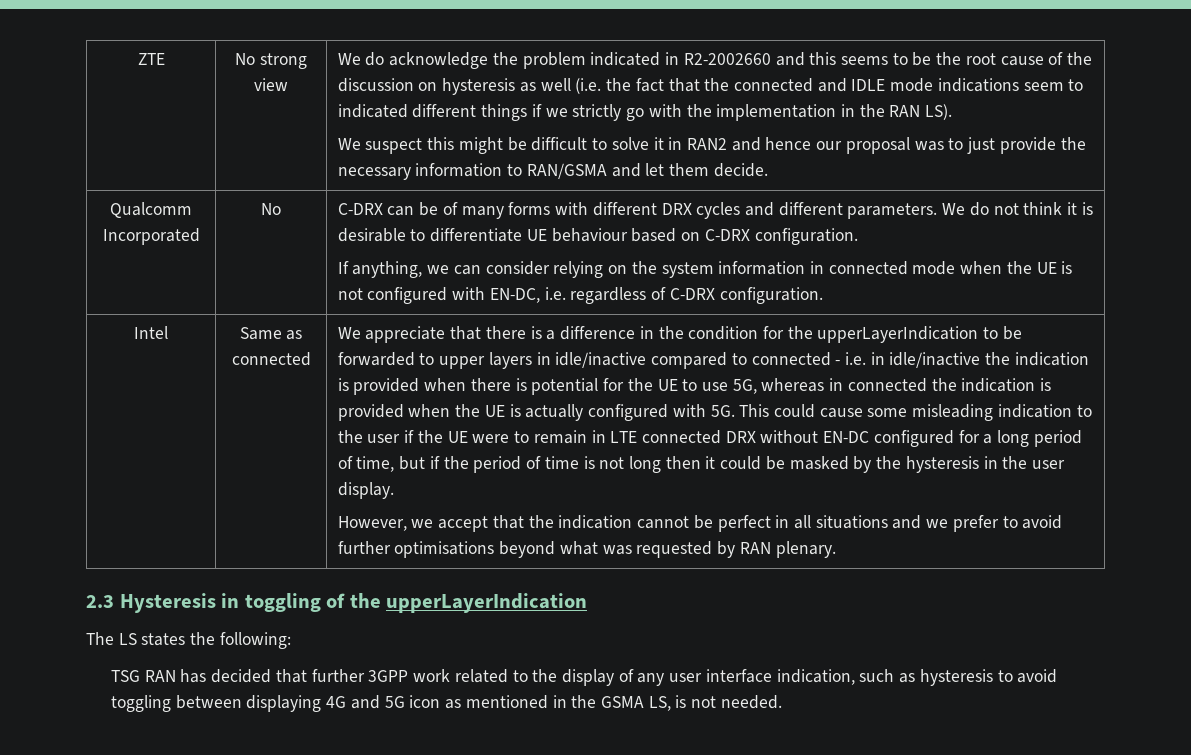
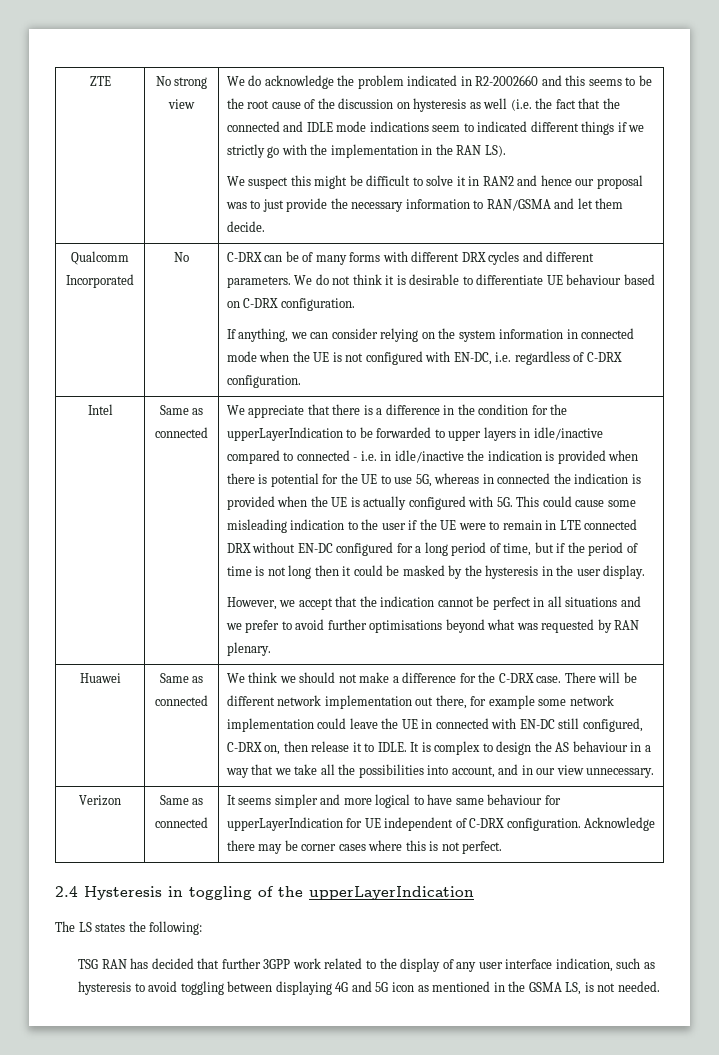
- 2.3 Hysteresis in toggling of the upperLayerIndication
+ Huawei | Same as connected | We think we should not make a difference for the C-DRX case. There will be different network implementation out there, for example some network implementation could leave the UE in connected with EN-DC still configured, C-DRX on, then release it to IDLE. It is complex to design the AS behaviour in a way that we take all the possibilities into account, and in our view unnecessary.
+ Verizon | Same as connected | It seems simpler and more logical to have same behaviour for upperLayerIndication for UE independent of C-DRX configuration. Acknowledge there may be corner cases where this is not perfect.
+ 2.4 Hysteresis in toggling of the upperLayerIndication

